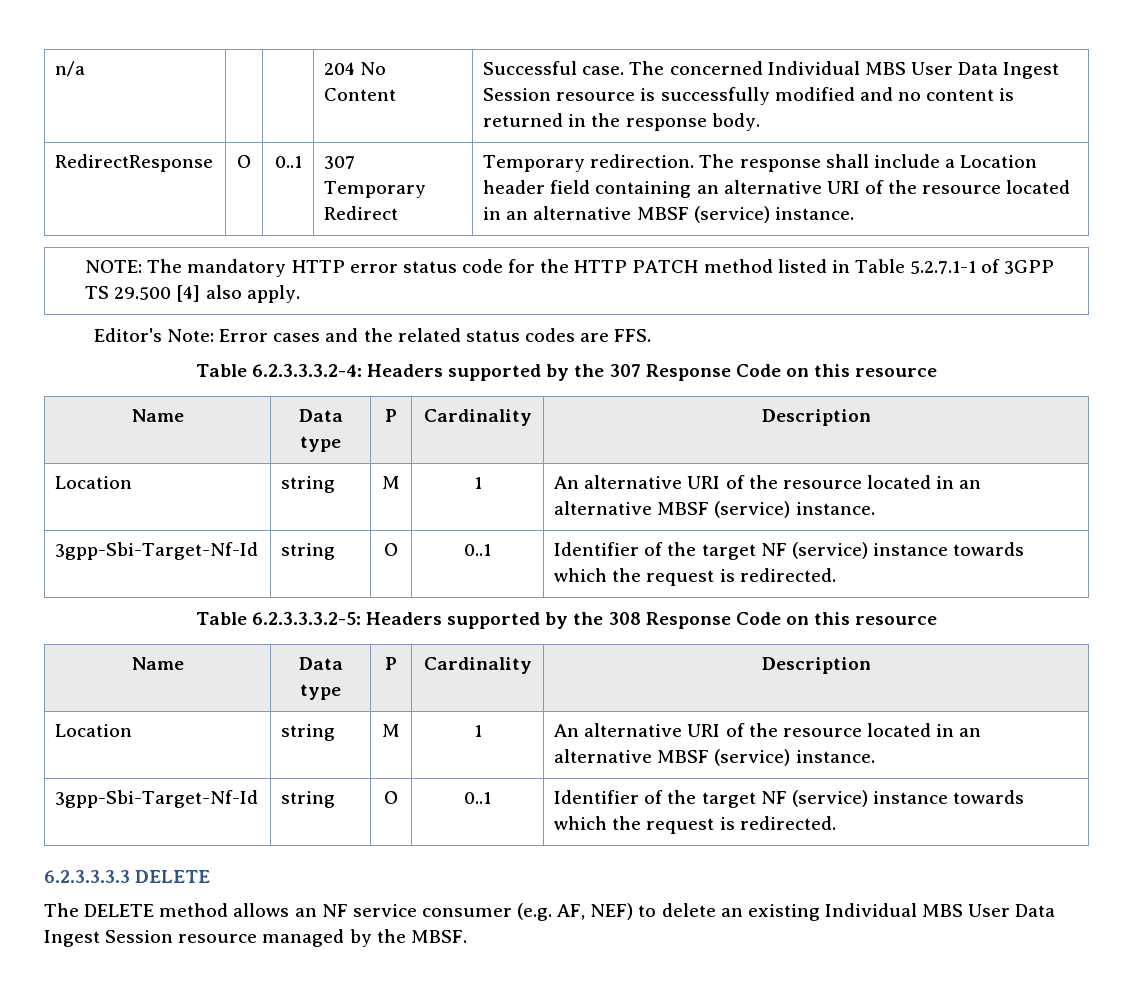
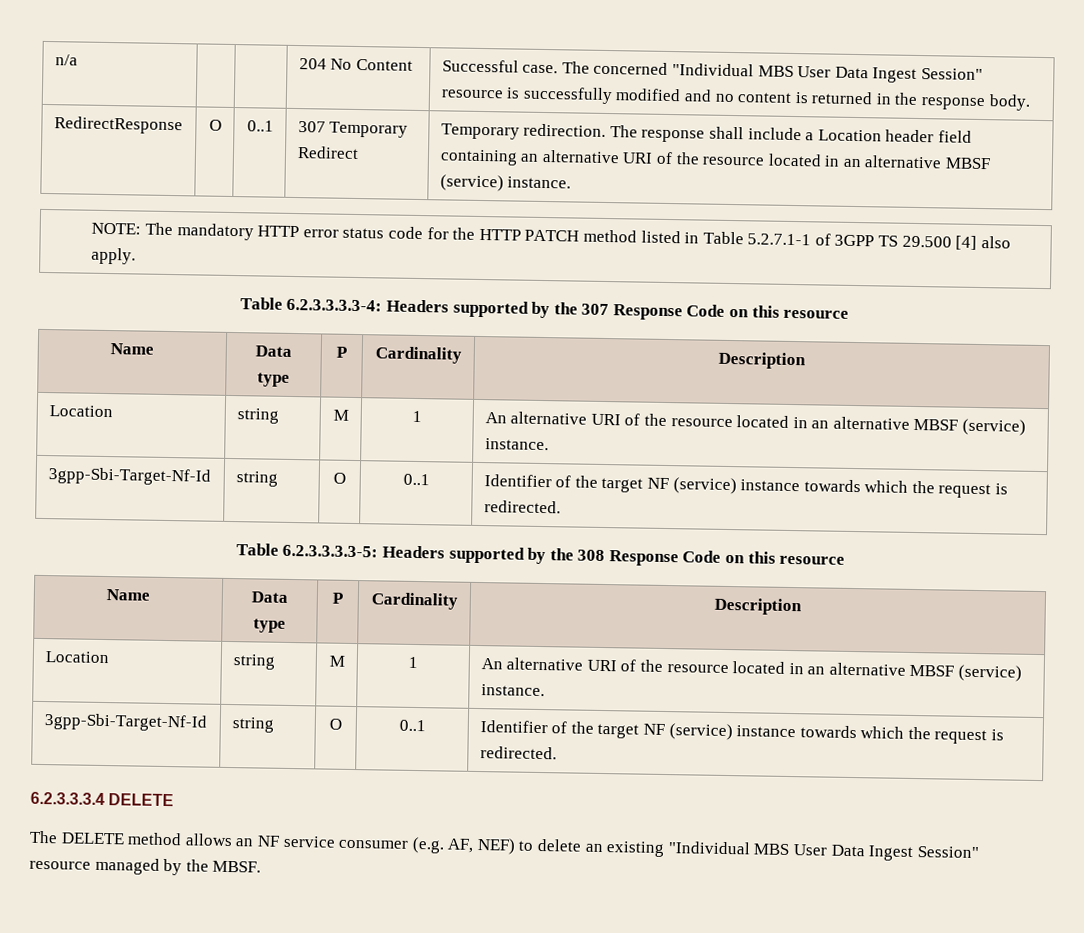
- n/a | | | 204 No Content | Successful case. The concerned Individual MBS User Data Ingest Session resource is successfully modified and no content is returned in the response body.
+ n/a | | | 204 No Content | Successful case. The concerned "Individual MBS User Data Ingest Session" resource is successfully modified and no content is returned in the response body.
- Editor's Note: Error cases and the related status codes are FFS.
- Table 6.2.3.3.3.2-4: Headers supported by the 307 Response Code on this resource
+ Table 6.2.3.3.3.3-4: Headers supported by the 307 Response Code on this resource
- Table 6.2.3.3.3.2-5: Headers supported by the 308 Response Code on this resource
+ Table 6.2.3.3.3.3-5: Headers supported by the 308 Response Code on this resource
- 6.2.3.3.3.3 DELETE
+ 6.2.3.3.3.4 DELETE
- The DELETE method allows an NF service consumer (e.g. AF, NEF) to delete an existing Individual MBS User Data Ingest Session resource managed by the MBSF.
+ The DELETE method allows an NF service consumer (e.g. AF, NEF) to delete an existing "Individual MBS User Data Ingest Session" resource managed by the MBSF.

